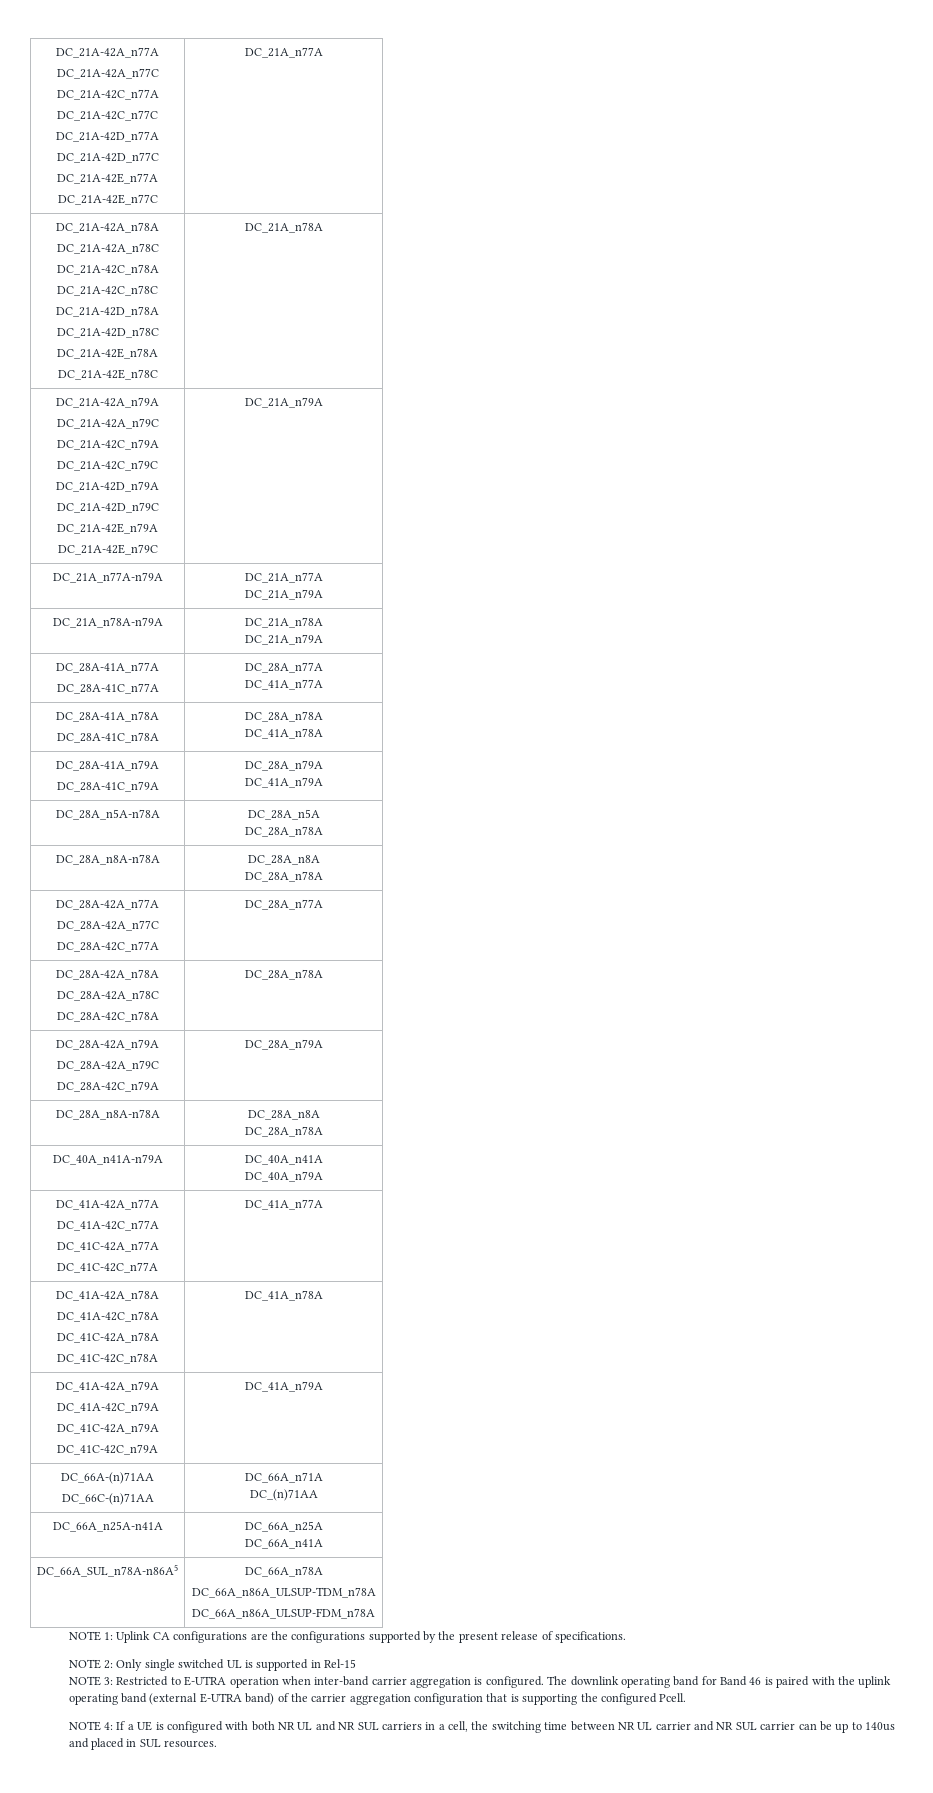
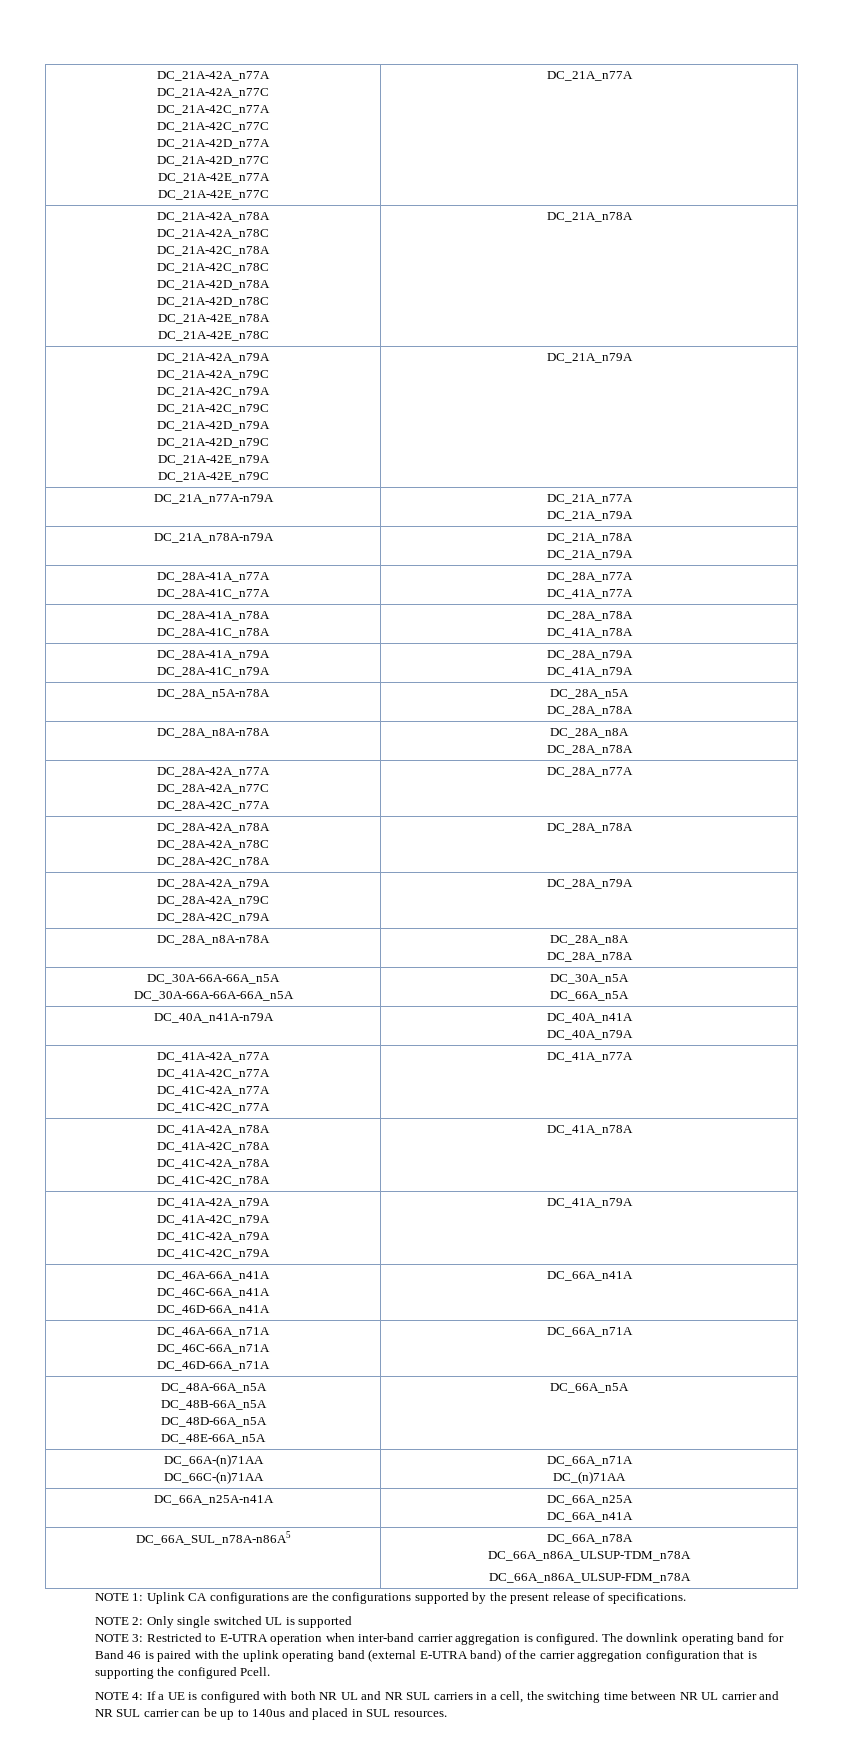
+ DC_30A-66A-66A_n5A
+ DC_30A-66A-66A-66A_n5A | DC_30A_n5A
+ DC_66A_n5A
+ DC_46A-66A_n41A
+ DC_46C-66A_n41A
+ DC_46D-66A_n41A | DC_66A_n41A
+ DC_46A-66A_n71A
+ DC_46C-66A_n71A
+ DC_46D-66A_n71A | DC_66A_n71A
+ DC_48A-66A_n5A
+ DC_48B-66A_n5A
+ DC_48D-66A_n5A
+ DC_48E-66A_n5A | DC_66A_n5A
- NOTE 2: Only single switched UL is supported in Rel-15
+ NOTE 2: Only single switched UL is supported

